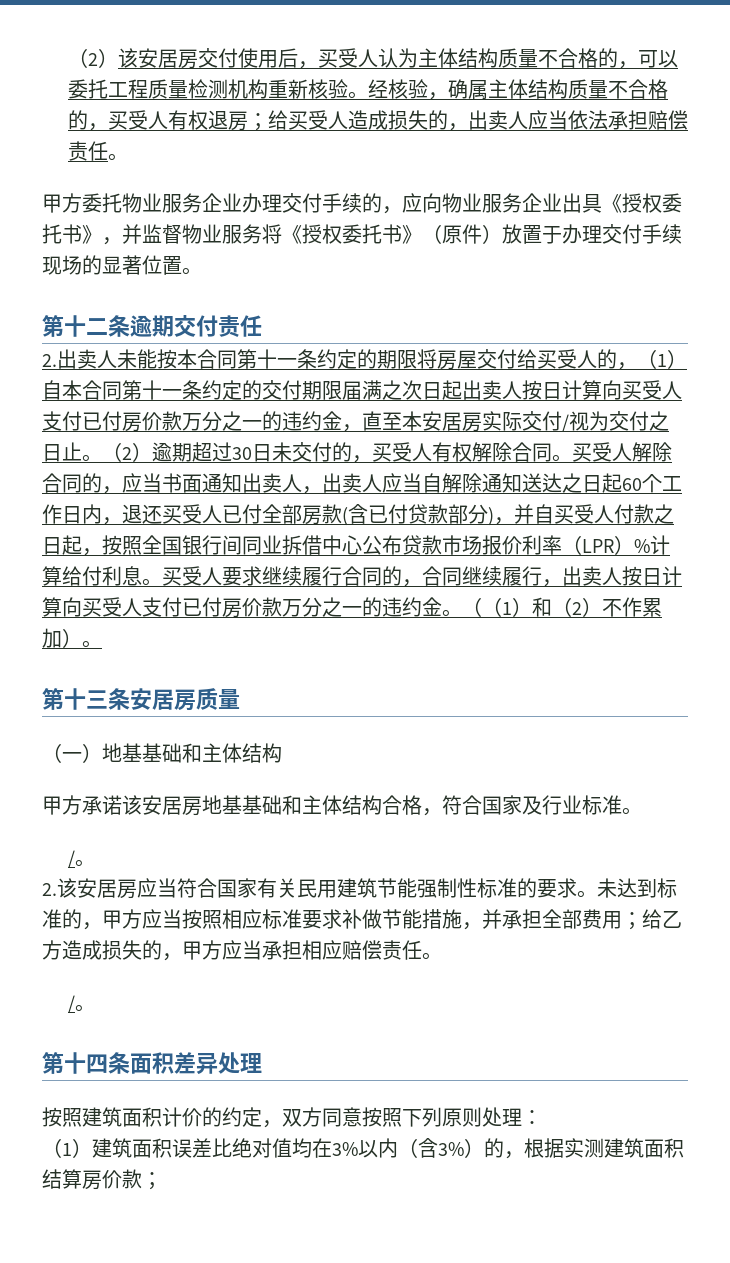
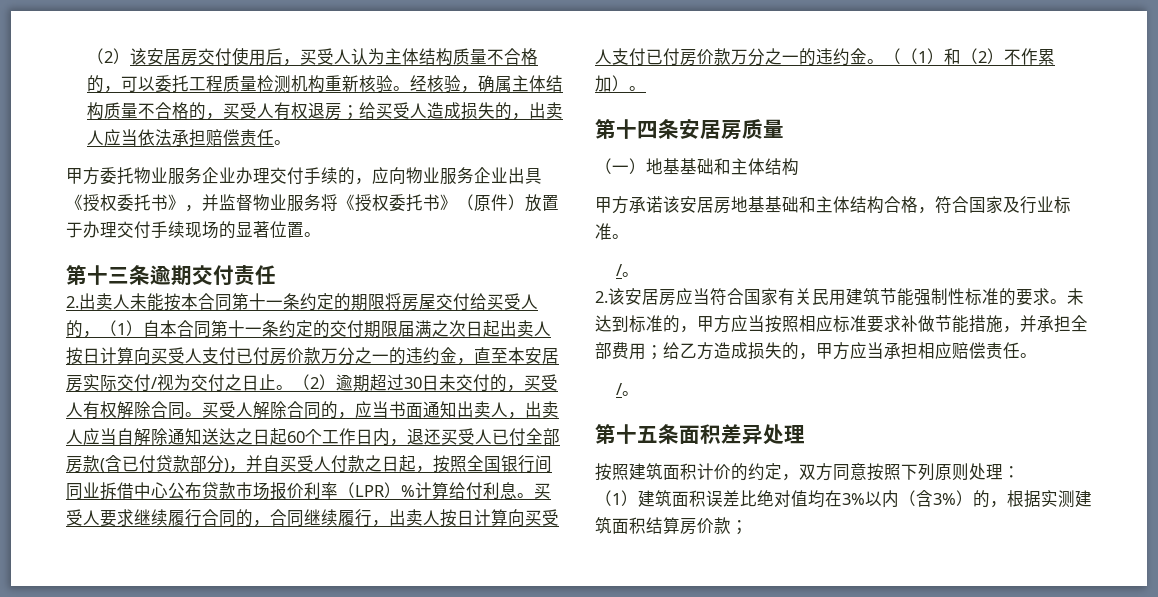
- 第十二条逾期交付责任
+ 第十三条逾期交付责任
- 第十三条安居房质量
+ 第十四条安居房质量
- 第十四条面积差异处理
+ 第十五条面积差异处理

